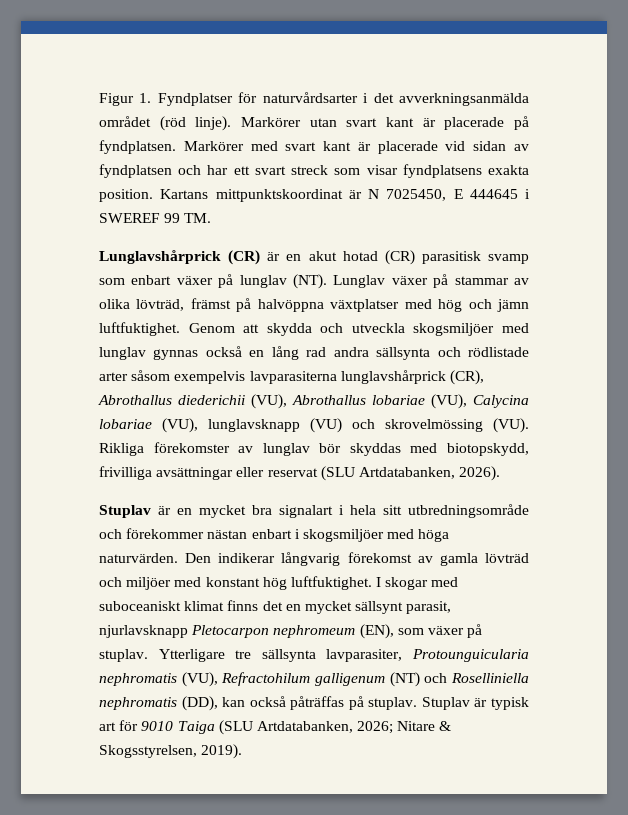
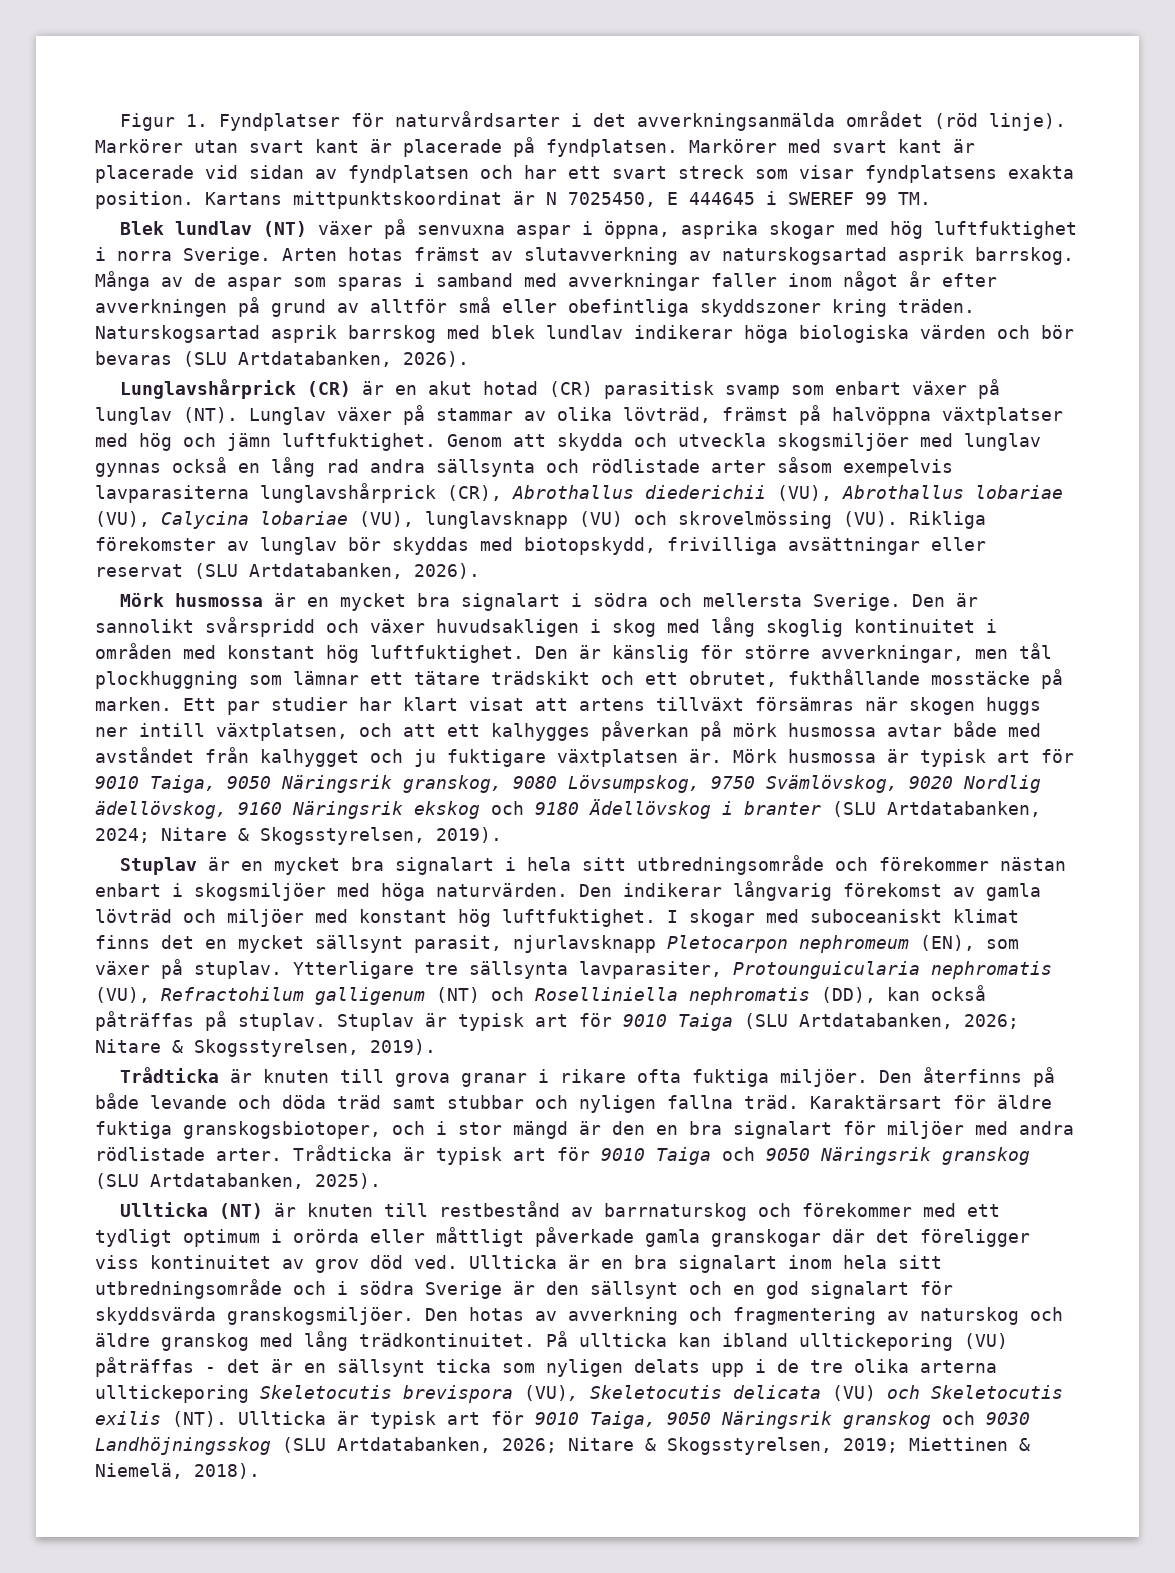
+ Blek lundlav (NT) växer på senvuxna aspar i öppna, asprika skogar med hög luftfuktighet i norra Sverige. Arten hotas främst av slutavverkning av naturskogsartad asprik barrskog. Många av de aspar som sparas i samband med avverkningar faller inom något år efter avverkningen på grund av alltför små eller obefintliga skyddszoner kring träden. Naturskogsartad asprik barrskog med blek lundlav indikerar höga biologiska värden och bör bevaras (SLU Artdatabanken, 2026).
+ Mörk husmossa är en mycket bra signalart i södra och mellersta Sverige. Den är sannolikt svårspridd och växer huvudsakligen i skog med lång skoglig kontinuitet i områden med konstant hög luftfuktighet. Den är känslig för större avverkningar, men tål plockhuggning som lämnar ett tätare trädskikt och ett obrutet, fukthållande mosstäcke på marken. Ett par studier har klart visat att artens tillväxt försämras när skogen huggs ner intill växtplatsen, och att ett kalhygges påverkan på mörk husmossa avtar både med avståndet från kalhygget och ju fuktigare växtplatsen är. Mörk husmossa är typisk art för 9010 Taiga, 9050 Näringsrik granskog, 9080 Lövsumpskog, 9750 Svämlövskog, 9020 Nordlig ädellövskog, 9160 Näringsrik ekskog och 9180 Ädellövskog i branter (SLU Artdatabanken, 2024; Nitare & Skogsstyrelsen, 2019).
+ Trådticka är knuten till grova granar i rikare ofta fuktiga miljöer. Den återfinns på både levande och döda träd samt stubbar och nyligen fallna träd. Karaktärsart för äldre fuktiga granskogsbiotoper, och i stor mängd är den en bra signalart för miljöer med andra rödlistade arter. Trådticka är typisk art för 9010 Taiga och 9050 Näringsrik granskog (SLU Artdatabanken, 2025).
+ Ullticka (NT) är knuten till restbestånd av barrnaturskog och förekommer med ett tydligt optimum i orörda eller måttligt påverkade gamla granskogar där det föreligger viss kontinuitet av grov död ved. Ullticka är en bra signalart inom hela sitt utbredningsområde och i södra Sverige är den sällsynt och en god signalart för skyddsvärda granskogsmiljöer. Den hotas av avverkning och fragmentering av naturskog och äldre granskog med lång trädkontinuitet. På ullticka kan ibland ulltickeporing (VU) påträffas - det är en sällsynt ticka som nyligen delats upp i de tre olika arterna ulltickeporing Skeletocutis brevispora (VU), Skeletocutis delicata (VU) och Skeletocutis exilis (NT). Ullticka är typisk art för 9010 Taiga, 9050 Näringsrik granskog och 9030 Landhöjningsskog (SLU Artdatabanken, 2026; Nitare & Skogsstyrelsen, 2019; Miettinen & Niemelä, 2018).

